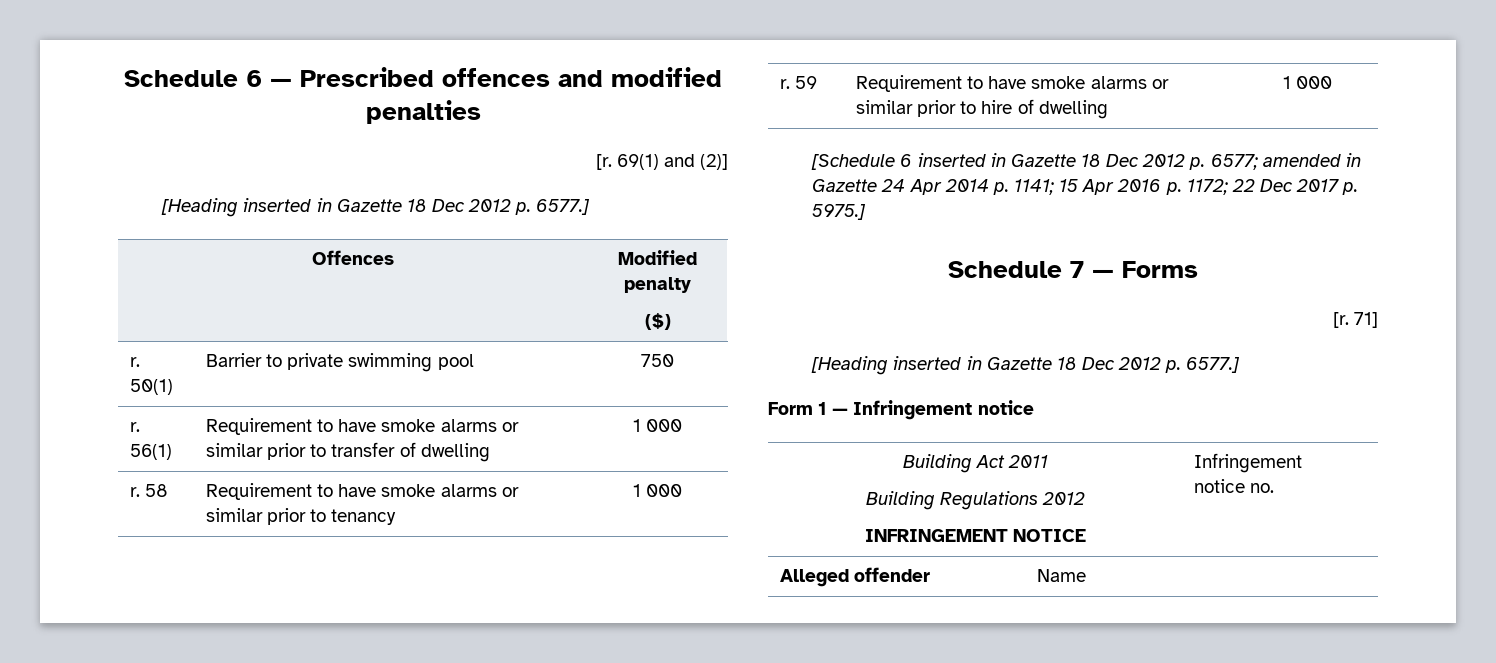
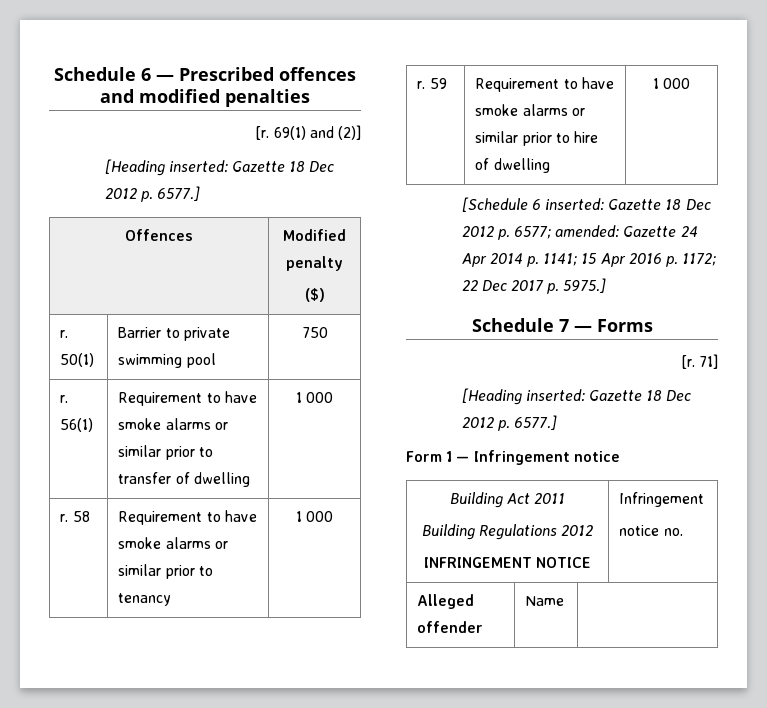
  69(1) and (2)]
- [Heading inserted in Gazette 18 Dec 2012 p. 6577.]
+ [Heading inserted: Gazette 18 Dec 2012 p. 6577.]
- [Schedule 6 inserted in Gazette 18 Dec 2012 p. 6577; amended in Gazette 24 Apr 2014 p. 1141; 15 Apr 2016 p. 1172; 22 Dec 2017 p. 5975.]
+ [Schedule 6 inserted: Gazette 18 Dec 2012 p. 6577; amended: Gazette 24 Apr 2014 p. 1141; 15 Apr 2016 p. 1172; 22 Dec 2017 p. 5975.]
  71]
- [Heading inserted in Gazette 18 Dec 2012 p. 6577.]
+ [Heading inserted: Gazette 18 Dec 2012 p. 6577.]

